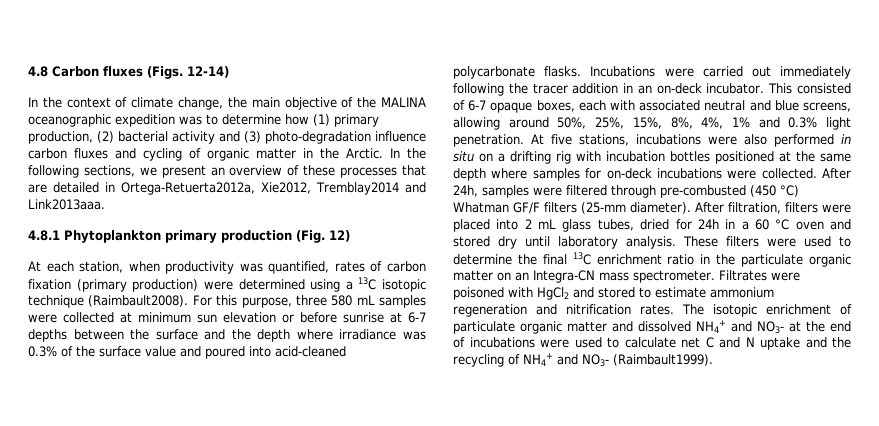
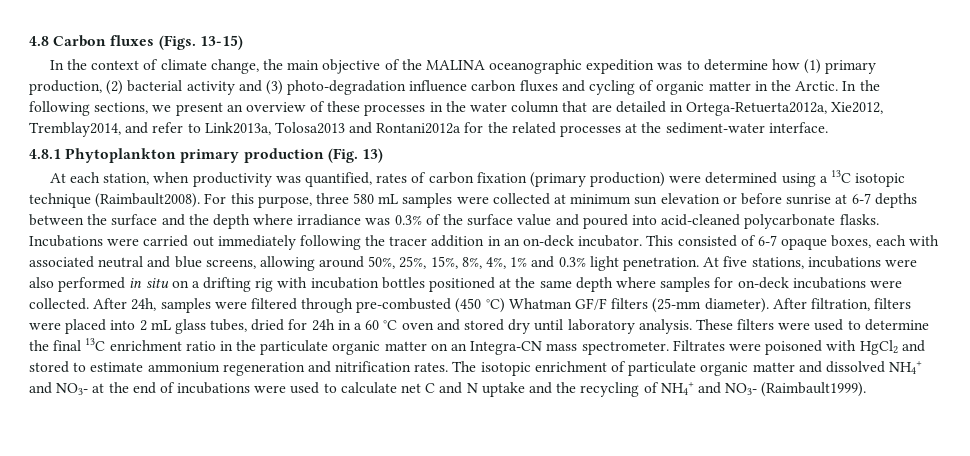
- 4.8 Carbon fluxes (Figs. 12-14)
+ 4.8 Carbon fluxes (Figs. 13-15)
- In the following sections, we present an overview of these processes that are detailed in Ortega-Retuerta2012a, Xie2012, Tremblay2014 and Link2013aaa.
+ In the following sections, we present an overview of these processes in the water column that are detailed in Ortega-Retuerta2012a, Xie2012, Tremblay2014, and refer to Link2013a, Tolosa2013 and Rontani2012a for the related processes at the sediment-water interface.
- 4.8.1 Phytoplankton primary production (Fig. 12)
+ 4.8.1 Phytoplankton primary production (Fig. 13)

